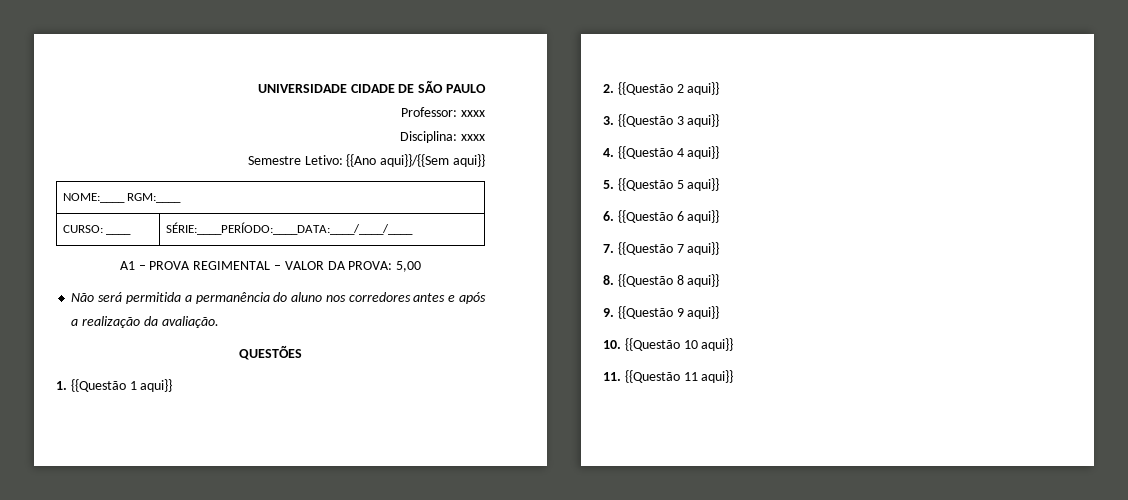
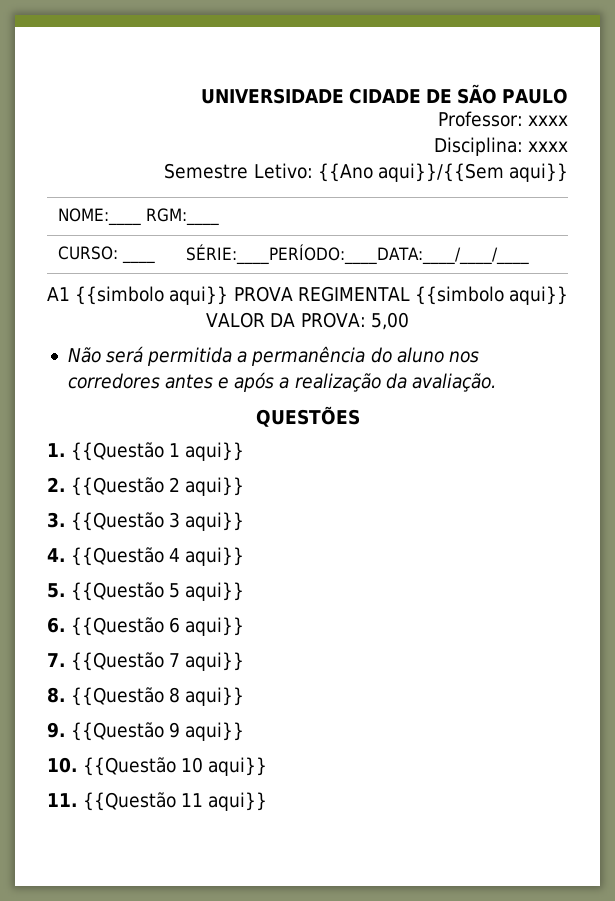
- A1 – PROVA REGIMENTAL – VALOR DA PROVA: 5,00
+ A1 {{simbolo aqui}} PROVA REGIMENTAL {{simbolo aqui}} VALOR DA PROVA: 5,00

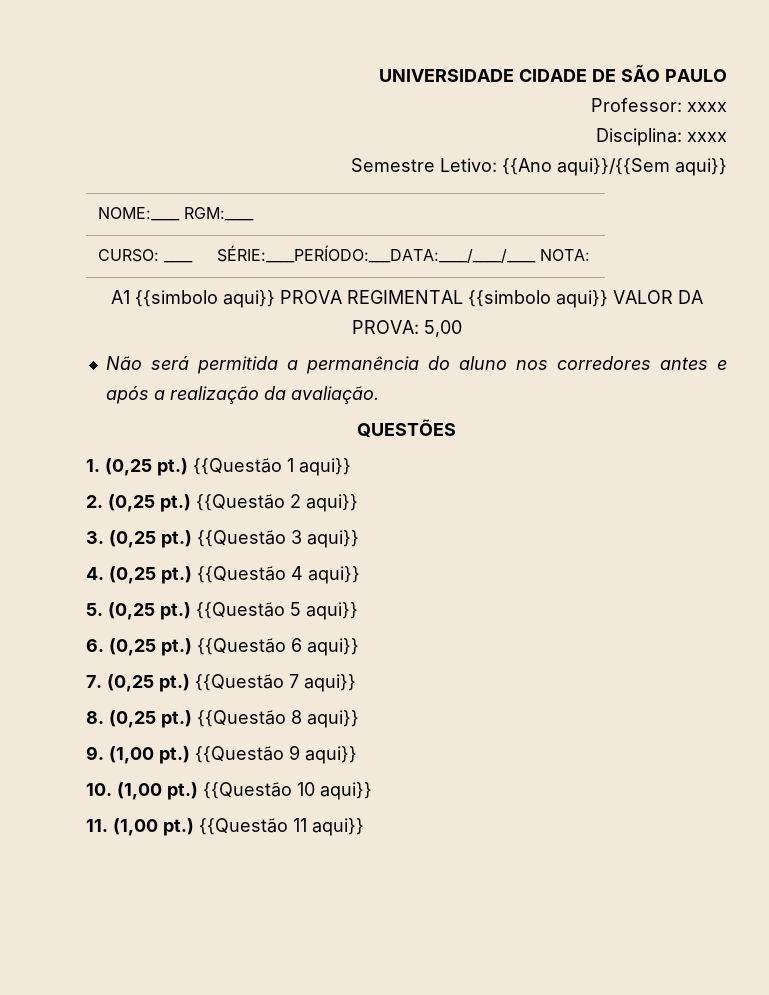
- CURSO: ____ | SÉRIE:____PERÍODO:____DATA:____/____/____
+ CURSO: ____ | SÉRIE:____PERÍODO:___DATA:____/____/____ NOTA:
- 1. {{Questão 1 aqui}}
+ 1. (0,25 pt.) {{Questão 1 aqui}}
- 2. {{Questão 2 aqui}}
+ 2. (0,25 pt.) {{Questão 2 aqui}}
- 3. {{Questão 3 aqui}}
+ 3. (0,25 pt.) {{Questão 3 aqui}}
- 4. {{Questão 4 aqui}}
+ 4. (0,25 pt.) {{Questão 4 aqui}}
- 5. {{Questão 5 aqui}}
+ 5. (0,25 pt.) {{Questão 5 aqui}}
- 6. {{Questão 6 aqui}}
+ 6. (0,25 pt.) {{Questão 6 aqui}}
- 7. {{Questão 7 aqui}}
+ 7. (0,25 pt.) {{Questão 7 aqui}}
- 8. {{Questão 8 aqui}}
+ 8. (0,25 pt.) {{Questão 8 aqui}}
- 9. {{Questão 9 aqui}}
+ 9. (1,00 pt.) {{Questão 9 aqui}}
- 10. {{Questão 10 aqui}}
+ 10. (1,00 pt.) {{Questão 10 aqui}}
- 11. {{Questão 11 aqui}}
+ 11. (1,00 pt.) {{Questão 11 aqui}}

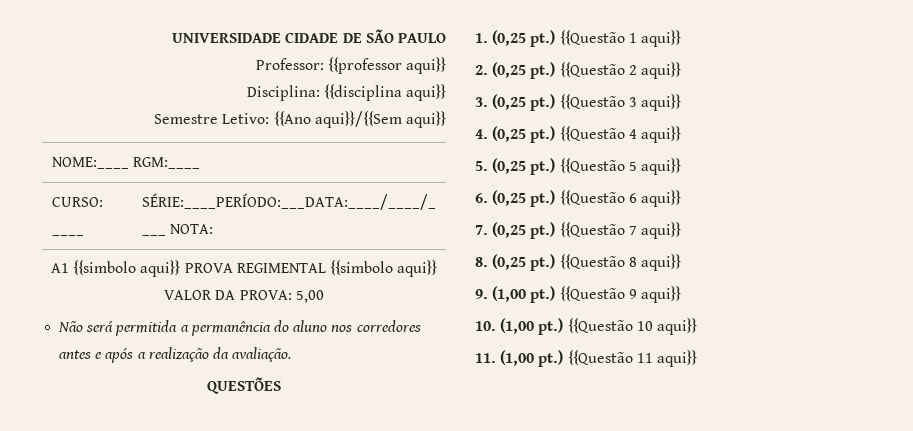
- Professor: xxxx
+ Professor: {{professor aqui}}
- Disciplina: xxxx
+ Disciplina: {{disciplina aqui}}

